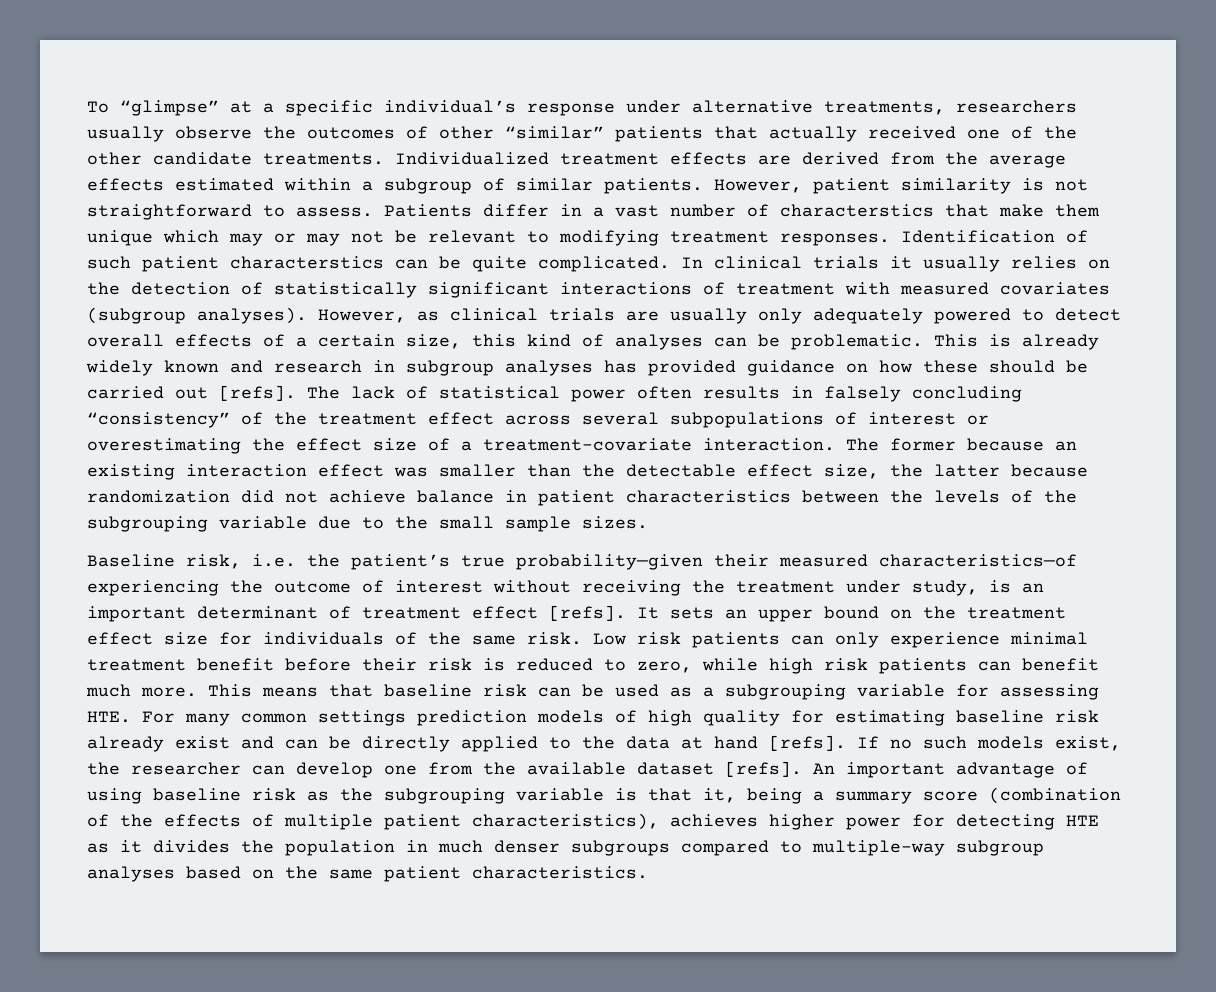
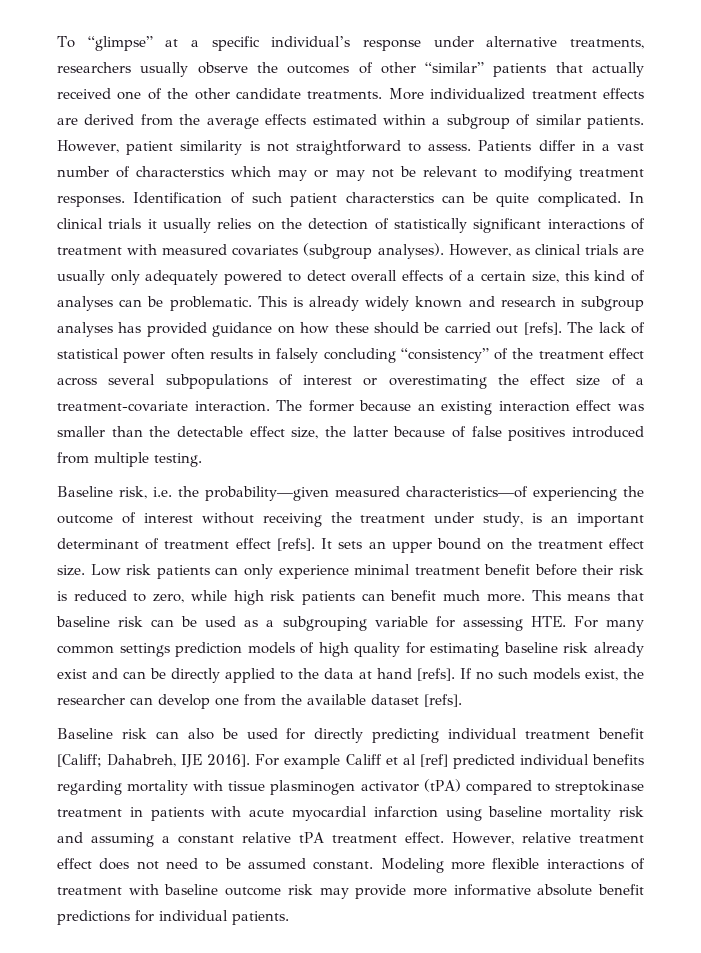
- Individualized treatment effects are derived from the average effects estimated within a subgroup of similar patients.
+ More individualized treatment effects are derived from the average effects estimated within a subgroup of similar patients.
- Patients differ in a vast number of characterstics that make them unique which may or may not be relevant to modifying treatment responses.
+ Patients differ in a vast number of characterstics which may or may not be relevant to modifying treatment responses.
- The former because an existing interaction effect was smaller than the detectable effect size, the latter because randomization did not achieve balance in patient characteristics between the levels of the subgrouping variable due to the small sample sizes.
+ The former because an existing interaction effect was smaller than the detectable effect size, the latter because of false positives introduced from multiple testing.
- Baseline risk, i.e. the patient’s true probability—given their measured characteristics—of experiencing the outcome of interest without receiving the treatment under study, is an important determinant of treatment effect [refs].
+ Baseline risk, i.e. the probability—given measured characteristics—of experiencing the outcome of interest without receiving the treatment under study, is an important determinant of treatment effect [refs].
- It sets an upper bound on the treatment effect size for individuals of the same risk.
+ It sets an upper bound on the treatment effect size.
- If no such models exist, the researcher can develop one from the available dataset [refs]. An important advantage of using baseline risk as the subgrouping variable is that it, being a summary score (combination of the effects of multiple patient characteristics), achieves higher power for detecting HTE as it divides the population in much denser subgroups compared to multiple-way subgroup analyses based on the same patient characteristics.
+ If no such models exist, the researcher can develop one from the available dataset [refs].
+ Baseline risk can also be used for directly predicting individual treatment benefit [Califf; Dahabreh, IJE 2016]. For example Califf et al [ref] predicted individual benefits regarding mortality with tissue plasminogen activator (tPA) compared to streptokinase treatment in patients with acute myocardial infarction using baseline mortality risk and assuming a constant relative tPA treatment effect. However, relative treatment effect does not need to be assumed constant. Modeling more flexible interactions of treatment with baseline outcome risk may provide more informative absolute benefit predictions for individual patients.

